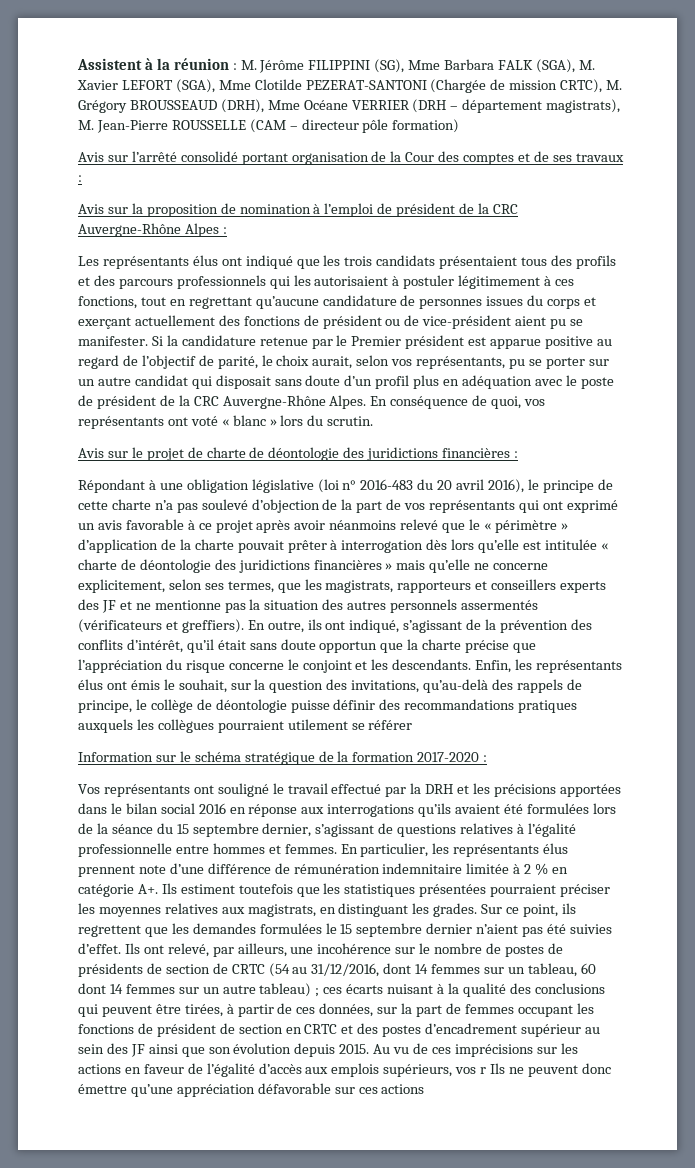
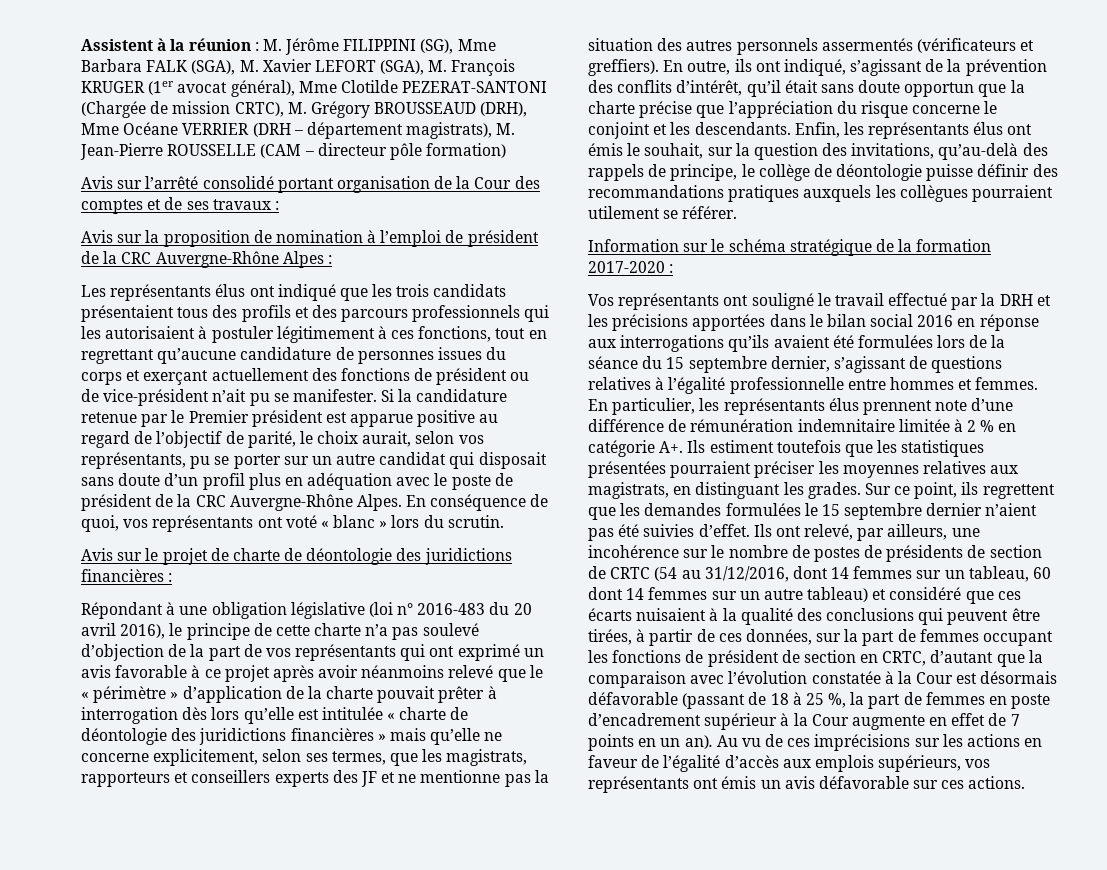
- Assistent à la réunion : M. Jérôme FILIPPINI (SG), Mme Barbara FALK (SGA), M. Xavier LEFORT (SGA), Mme Clotilde PEZERAT-SANTONI (Chargée de mission CRTC), M. Grégory BROUSSEAUD (DRH), Mme Océane VERRIER (DRH – département magistrats), M. Jean-Pierre ROUSSELLE (CAM – directeur pôle formation)
+ Assistent à la réunion : M. Jérôme FILIPPINI (SG), Mme Barbara FALK (SGA), M. Xavier LEFORT (SGA), M. François KRUGER (1er avocat général), Mme Clotilde PEZERAT-SANTONI (Chargée de mission CRTC), M. Grégory BROUSSEAUD (DRH), Mme Océane VERRIER (DRH – département magistrats), M. Jean-Pierre ROUSSELLE (CAM – directeur pôle formation)
- Les représentants élus ont indiqué que les trois candidats présentaient tous des profils et des parcours professionnels qui les autorisaient à postuler légitimement à ces fonctions, tout en regrettant qu’aucune candidature de personnes issues du corps et exerçant actuellement des fonctions de président ou de vice-président aient pu se manifester.
+ Les représentants élus ont indiqué que les trois candidats présentaient tous des profils et des parcours professionnels qui les autorisaient à postuler légitimement à ces fonctions, tout en regrettant qu’aucune candidature de personnes issues du corps et exerçant actuellement des fonctions de président ou de vice-président n’ait pu se manifester.
- Enfin, les représentants élus ont émis le souhait, sur la question des invitations, qu’au-delà des rappels de principe, le collège de déontologie puisse définir des recommandations pratiques auxquels les collègues pourraient utilement se référer
+ Enfin, les représentants élus ont émis le souhait, sur la question des invitations, qu’au-delà des rappels de principe, le collège de déontologie puisse définir des recommandations pratiques auxquels les collègues pourraient utilement se référer.
- Ils ont relevé, par ailleurs, une incohérence sur le nombre de postes de présidents de section de CRTC (54 au 31/12/2016, dont 14 femmes sur un tableau, 60 dont 14 femmes sur un autre tableau) ; ces écarts nuisant à la qualité des conclusions qui peuvent être tirées, à partir de ces données, sur la part de femmes occupant les fonctions de président de section en CRTC et des postes d’encadrement supérieur au sein des JF ainsi que son évolution depuis 2015.
+ Ils ont relevé, par ailleurs, une incohérence sur le nombre de postes de présidents de section de CRTC (54 au 31/12/2016, dont 14 femmes sur un tableau, 60 dont 14 femmes sur un autre tableau) et considéré que ces écarts nuisaient à la qualité des conclusions qui peuvent être tirées, à partir de ces données, sur la part de femmes occupant les fonctions de président de section en CRTC, d’autant que la comparaison avec l’évolution constatée à la Cour est désormais défavorable (passant de 18 à 25 %, la part de femmes en poste d’encadrement supérieur à la Cour augmente en effet de 7 points en un an).
- Au vu de ces imprécisions sur les actions en faveur de l’égalité d’accès aux emplois supérieurs, vos r Ils ne peuvent donc émettre qu’une appréciation défavorable sur ces actions
+ Au vu de ces imprécisions sur les actions en faveur de l’égalité d’accès aux emplois supérieurs, vos représentants ont émis un avis défavorable sur ces actions.

